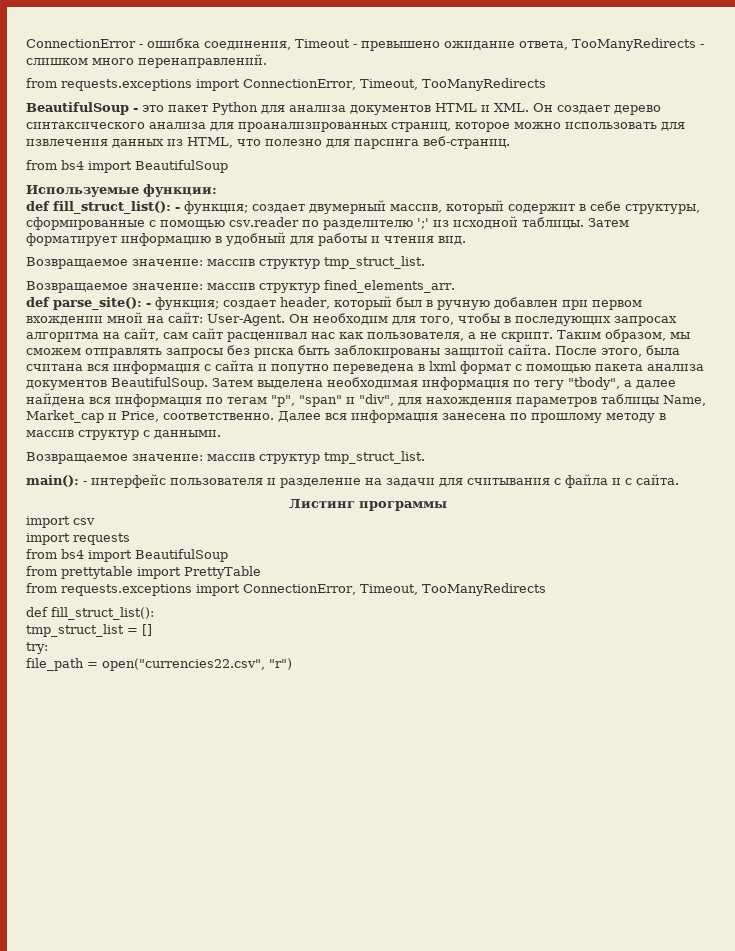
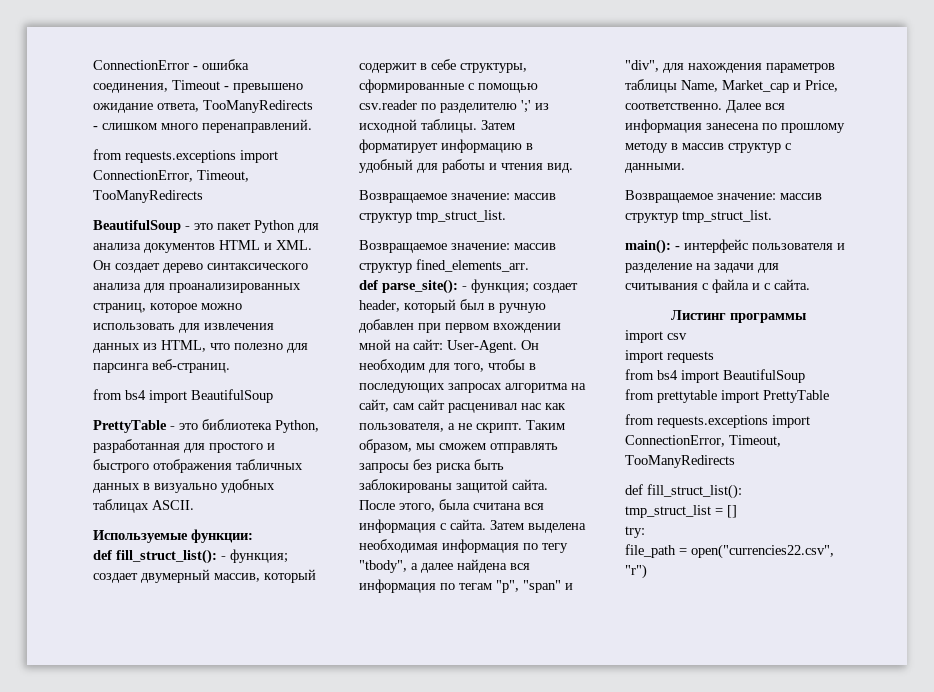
+ PrettyTable - это библиотека Python, разработанная для простого и быстрого отображения табличных данных в визуально удобных таблицах ASCII.
- После этого, была считана вся информация с сайта и попутно переведена в lxml формат с помощью пакета анализа документов BeautifulSoup.
+ После этого, была считана вся информация с сайта.

